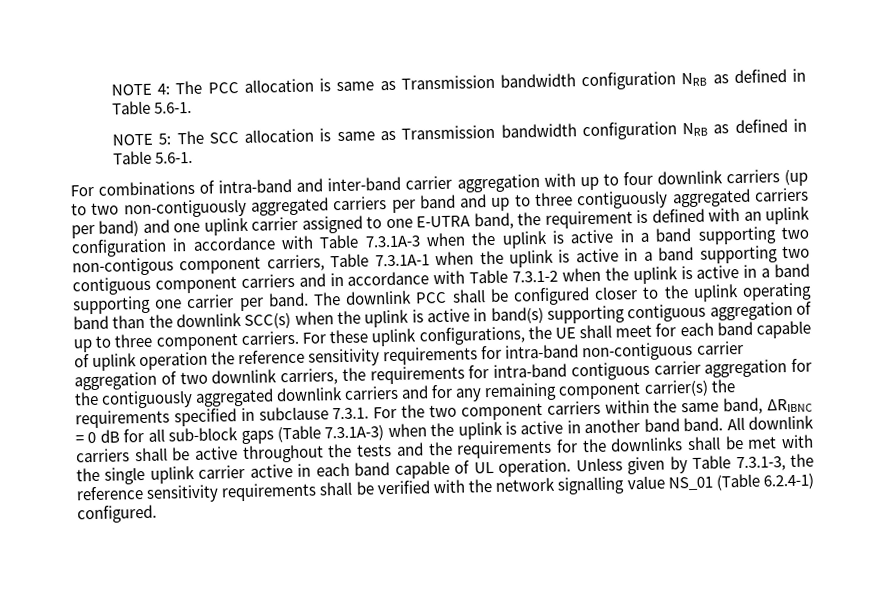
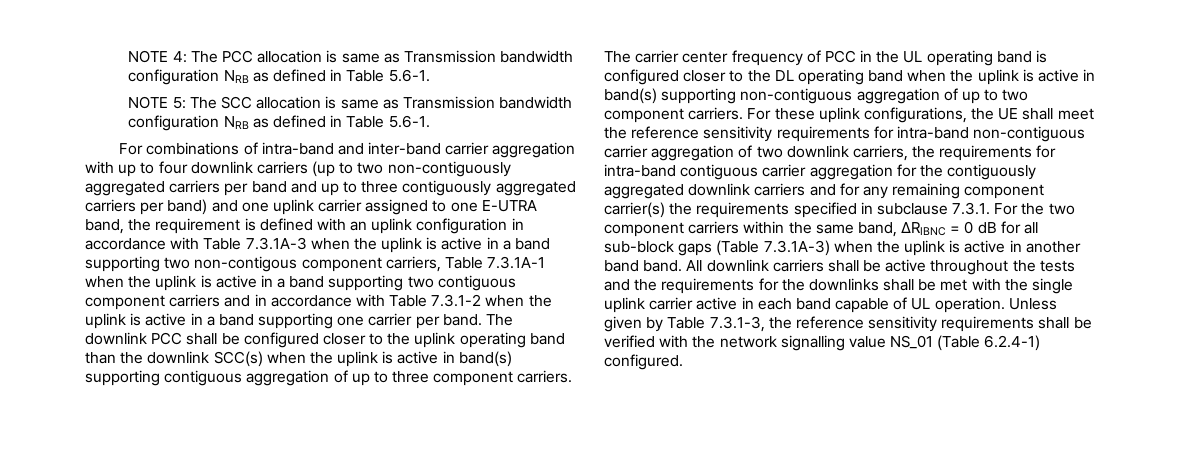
+ The carrier center frequency of PCC in the UL operating band is configured closer to the DL operating band when the uplink is active in band(s) supporting non-contiguous aggregation of up to two component carriers.
- For these uplink configurations, the UE shall meet for each band capable of uplink operation the reference sensitivity requirements for intra-band non-contiguous carrier aggregation of two downlink carriers, the requirements for intra-band contiguous carrier aggregation for the contiguously aggregated downlink carriers and for any remaining component carrier(s) the requirements specified in subclause 7.3.1. For the two component carriers within the same band, ΔRIBNC = 0 dB for all sub-block gaps (Table 7.3.1A-3) when the uplink is active in another band band.
+ For these uplink configurations, the UE shall meet the reference sensitivity requirements for intra-band non-contiguous carrier aggregation of two downlink carriers, the requirements for intra-band contiguous carrier aggregation for the contiguously aggregated downlink carriers and for any remaining component carrier(s) the requirements specified in subclause 7.3.1. For the two component carriers within the same band, ΔRIBNC = 0 dB for all sub-block gaps (Table 7.3.1A-3) when the uplink is active in another band band.

